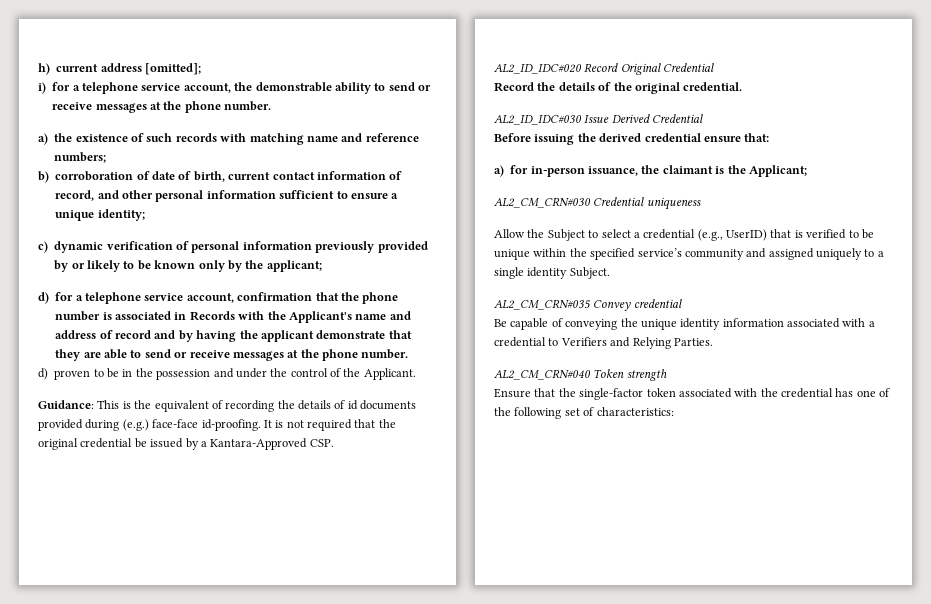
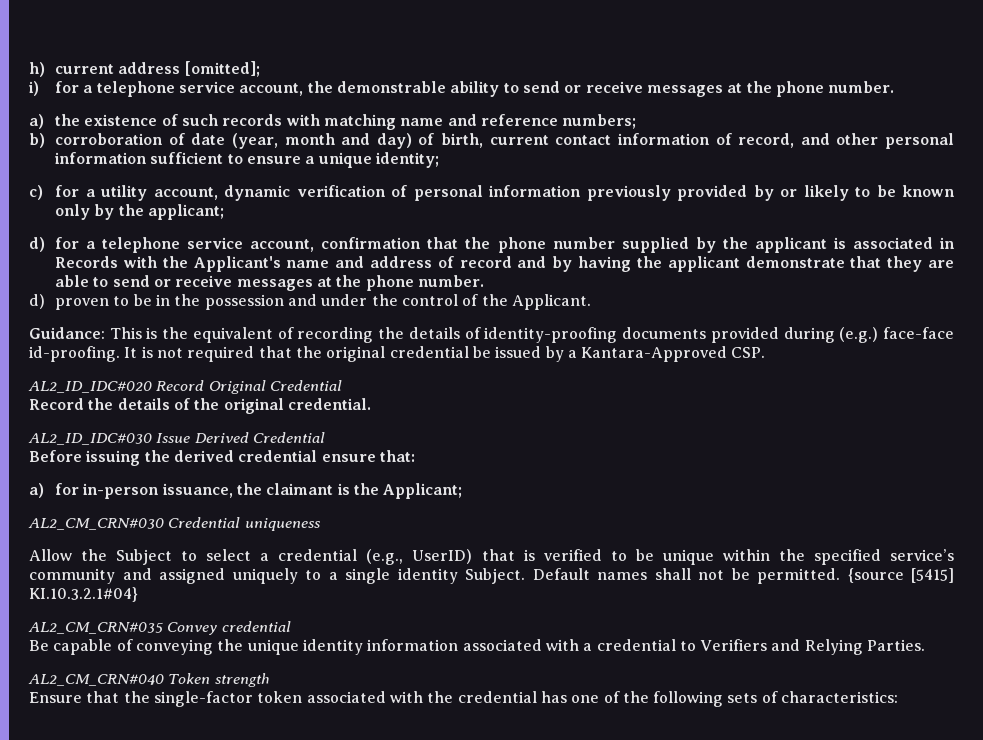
- b) corroboration of date of birth, current contact information of record, and other personal information sufficient to ensure a unique identity;
+ b) corroboration of date (year, month and day) of birth, current contact information of record, and other personal information sufficient to ensure a unique identity;
- c) dynamic verification of personal information previously provided by or likely to be known only by the applicant;
+ c) for a utility account, dynamic verification of personal information previously provided by or likely to be known only by the applicant;
- d) for a telephone service account, confirmation that the phone number is associated in Records with the Applicant's name and address of record and by having the applicant demonstrate that they are able to send or receive messages at the phone number.
+ d) for a telephone service account, confirmation that the phone number supplied by the applicant is associated in Records with the Applicant's name and address of record and by having the applicant demonstrate that they are able to send or receive messages at the phone number.
- Guidance: This is the equivalent of recording the details of id documents provided during (e.g.) face-face id-proofing.
+ Guidance: This is the equivalent of recording the details of identity-proofing documents provided during (e.g.) face-face id-proofing.
+ Default names shall not be permitted. {source [5415] KI.10.3.2.1#04}
- Ensure that the single-factor token associated with the credential has one of the following set of characteristics:
+ Ensure that the single-factor token associated with the credential has one of the following sets of characteristics:

